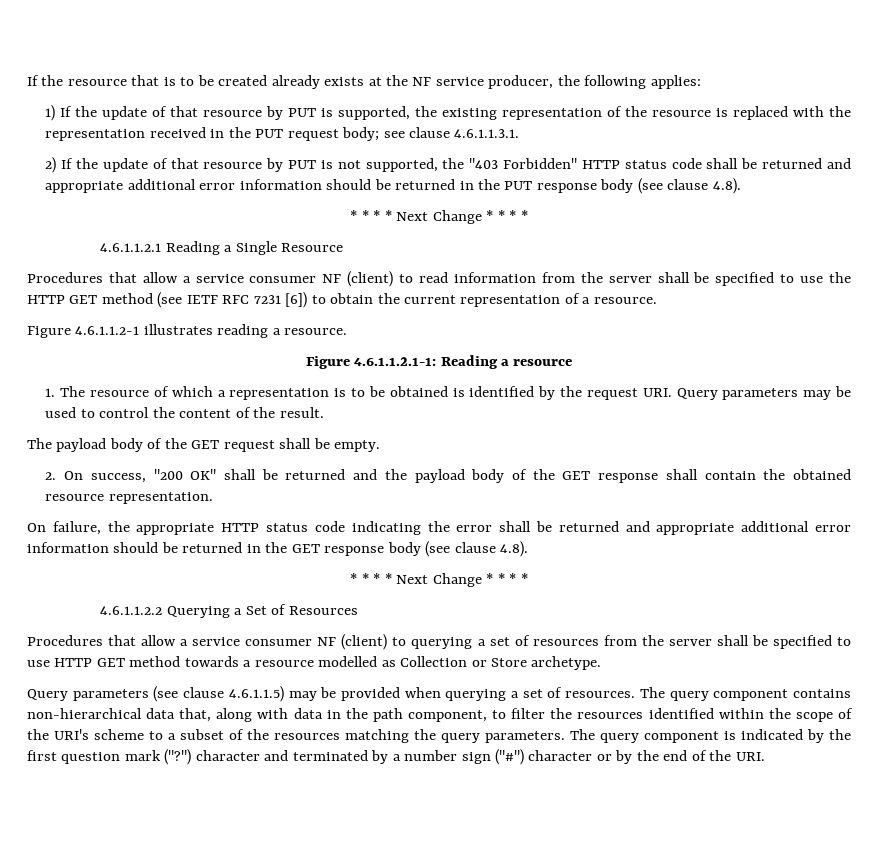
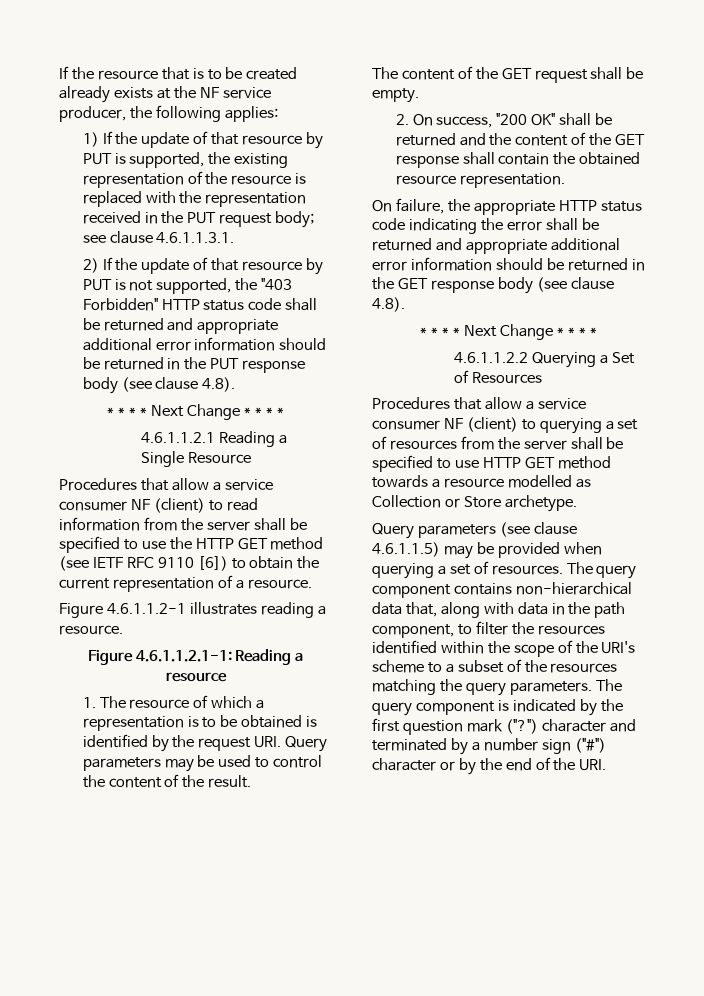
- Procedures that allow a service consumer NF (client) to read information from the server shall be specified to use the HTTP GET method (see IETF RFC 7231 [6]) to obtain the current representation of a resource.
+ Procedures that allow a service consumer NF (client) to read information from the server shall be specified to use the HTTP GET method (see IETF RFC 9110 [6]) to obtain the current representation of a resource.
- The payload body of the GET request shall be empty.
+ The content of the GET request shall be empty.
- 2. On success, "200 OK" shall be returned and the payload body of the GET response shall contain the obtained resource representation.
+ 2. On success, "200 OK" shall be returned and the content of the GET response shall contain the obtained resource representation.

